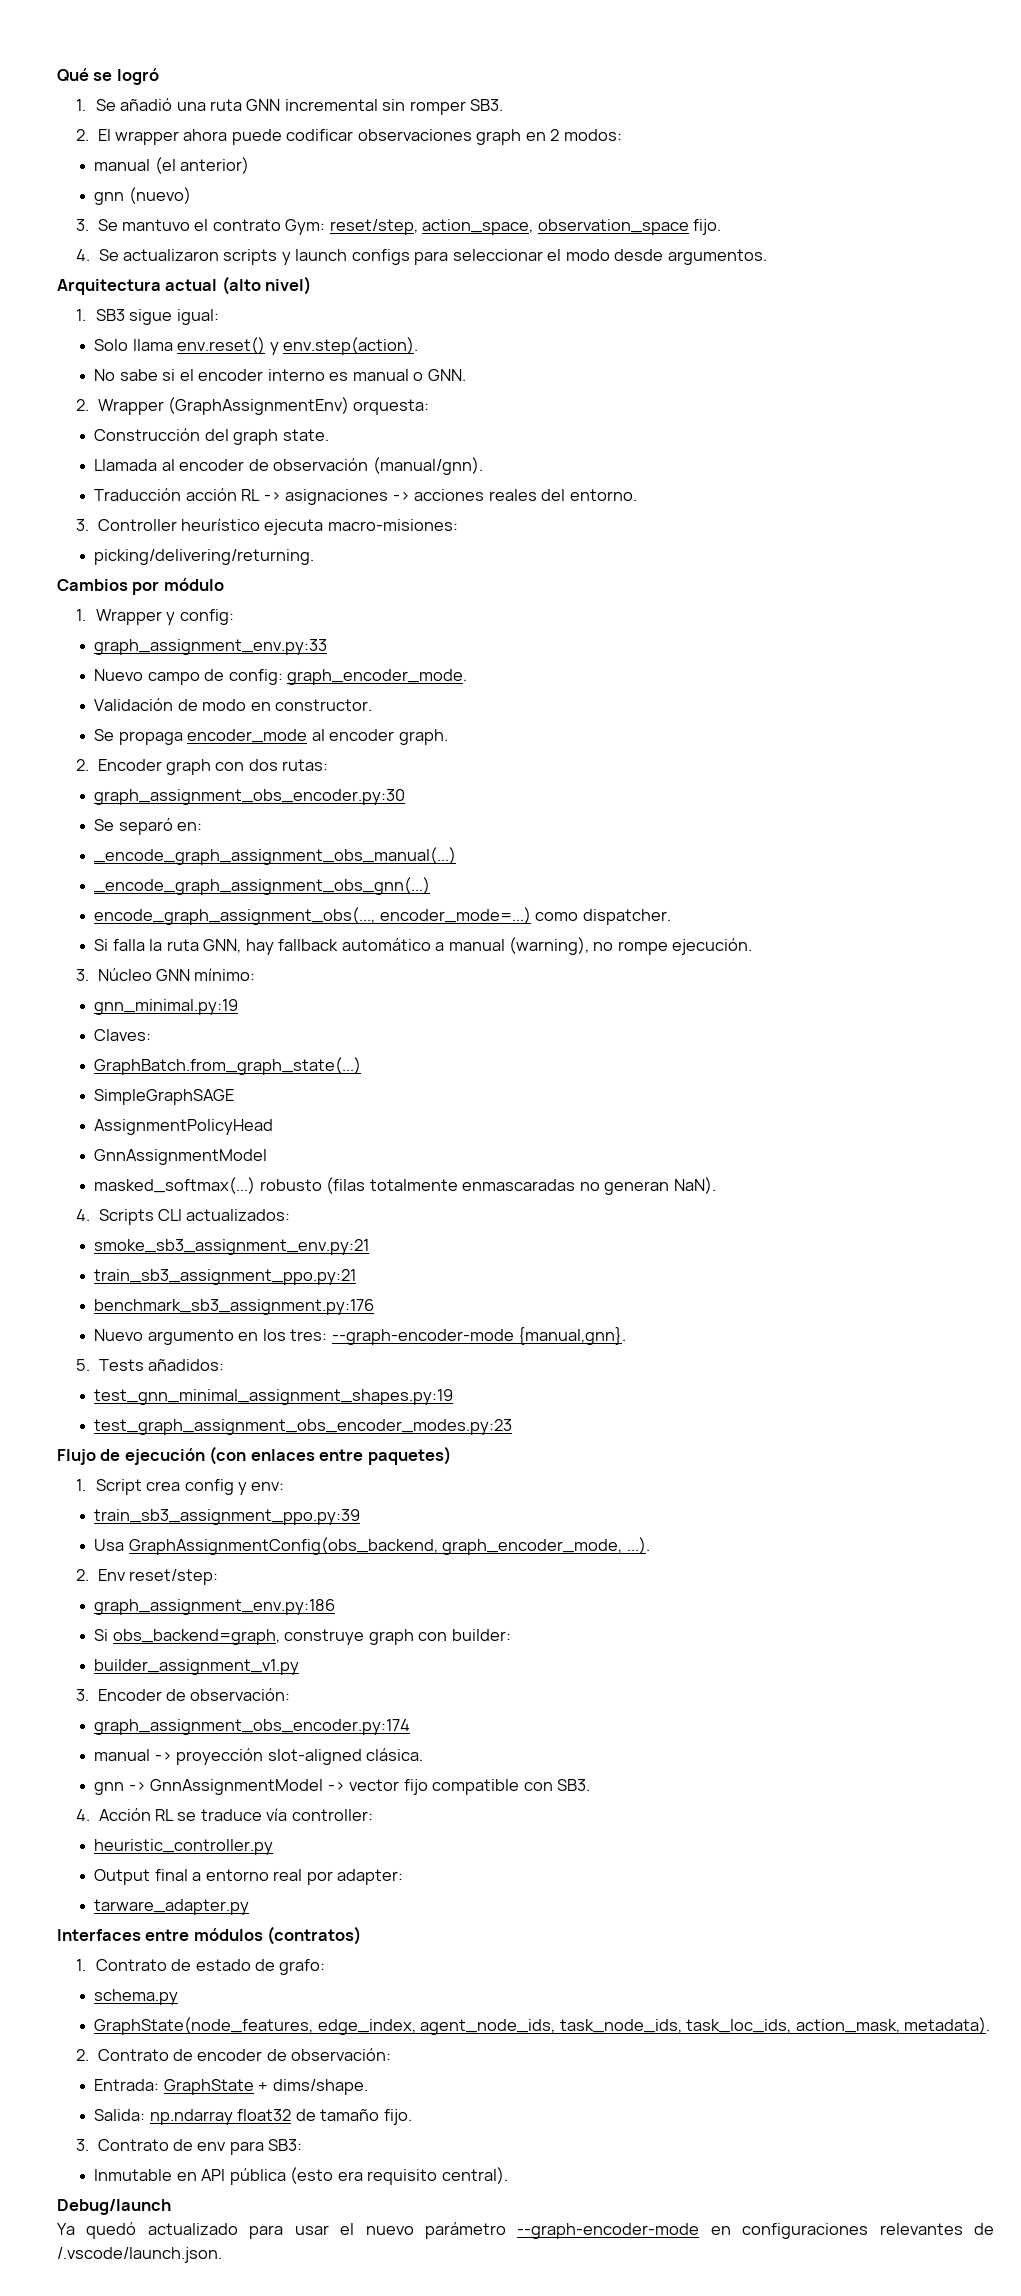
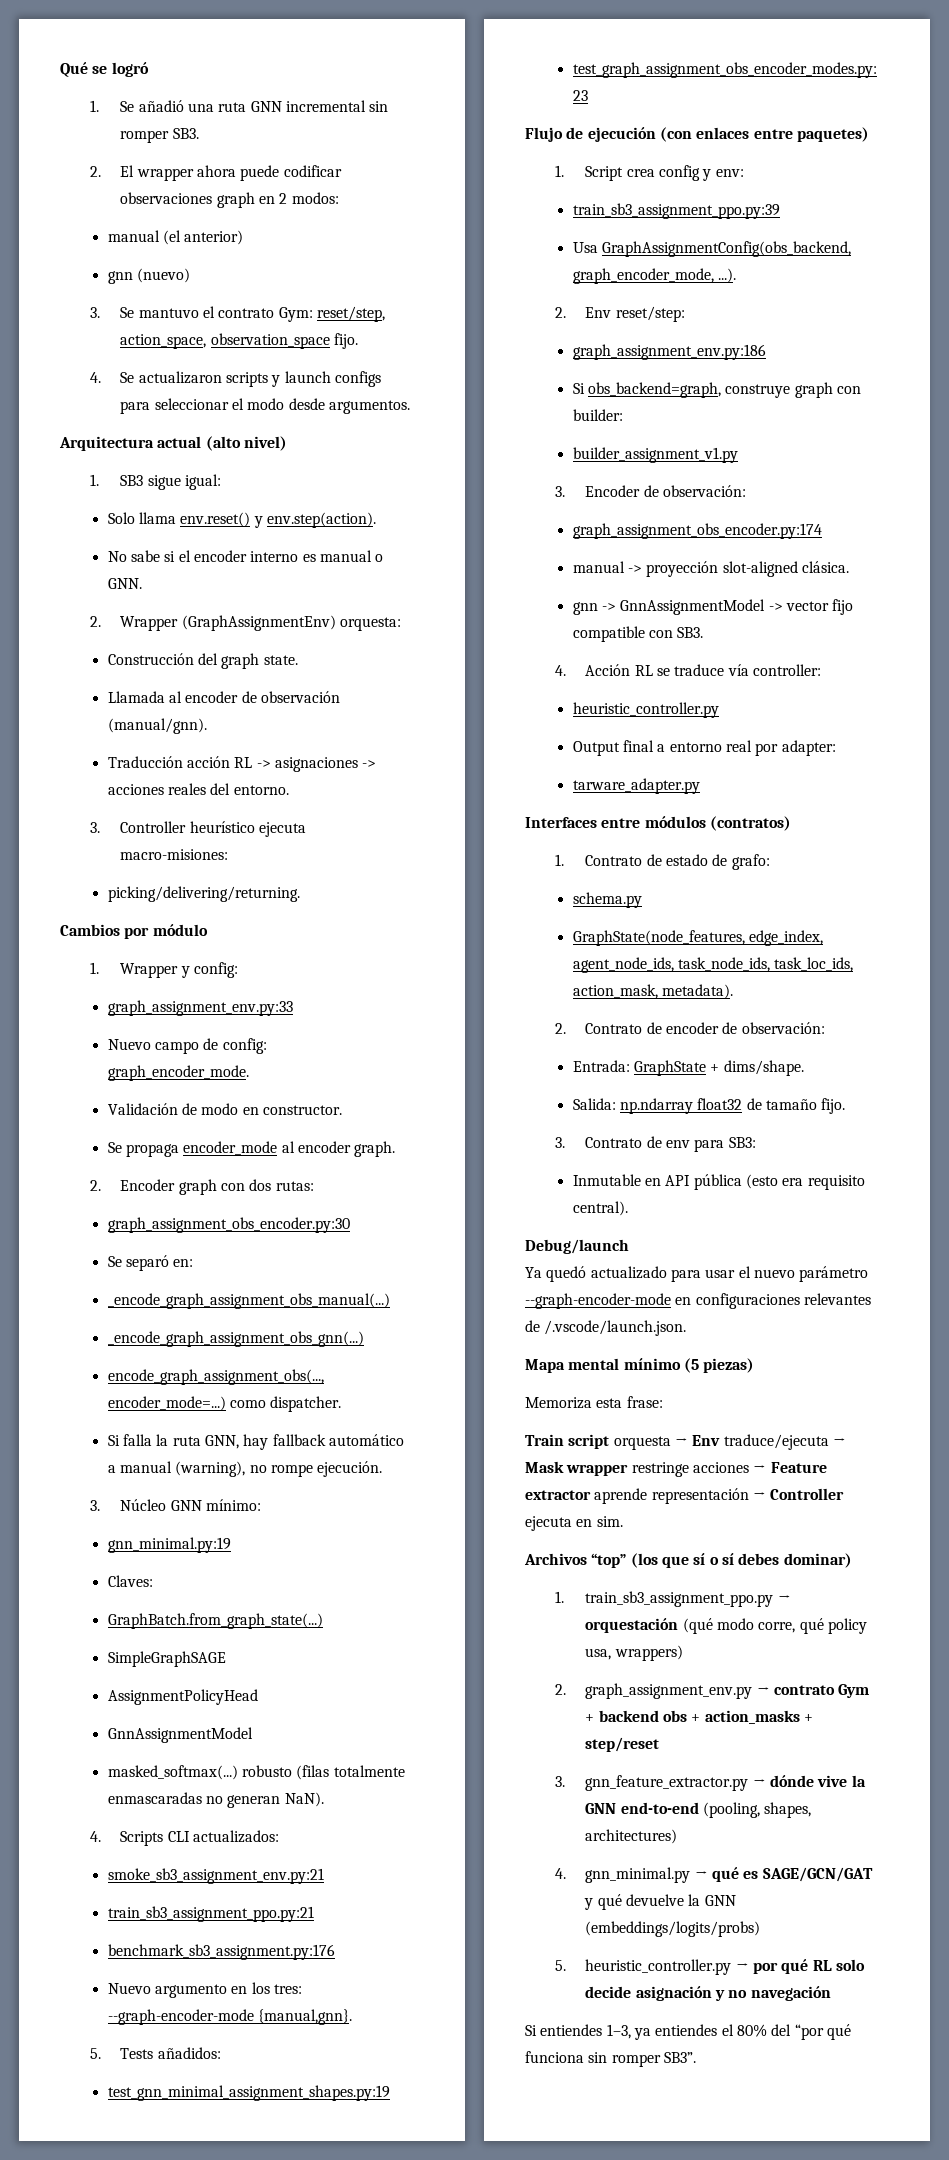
+ Mapa mental mínimo (5 piezas)
+ Memoriza esta frase:
+ Train script orquesta → Env traduce/ejecuta → Mask wrapper restringe acciones → Feature extractor aprende representación → Controller ejecuta en sim.
+ Archivos “top” (los que sí o sí debes dominar)
+ 1. train_sb3_assignment_ppo.py → orquestación (qué modo corre, qué policy usa, wrappers)
+ 2. graph_assignment_env.py → contrato Gym + backend obs + action_masks + step/reset
+ 3. gnn_feature_extractor.py → dónde vive la GNN end-to-end (pooling, shapes, architectures)
+ 4. gnn_minimal.py → qué es SAGE/GCN/GAT y qué devuelve la GNN (embeddings/logits/probs)
+ 5. heuristic_controller.py → por qué RL solo decide asignación y no navegación
+ Si entiendes 1–3, ya entiendes el 80% del “por qué funciona sin romper SB3”.

